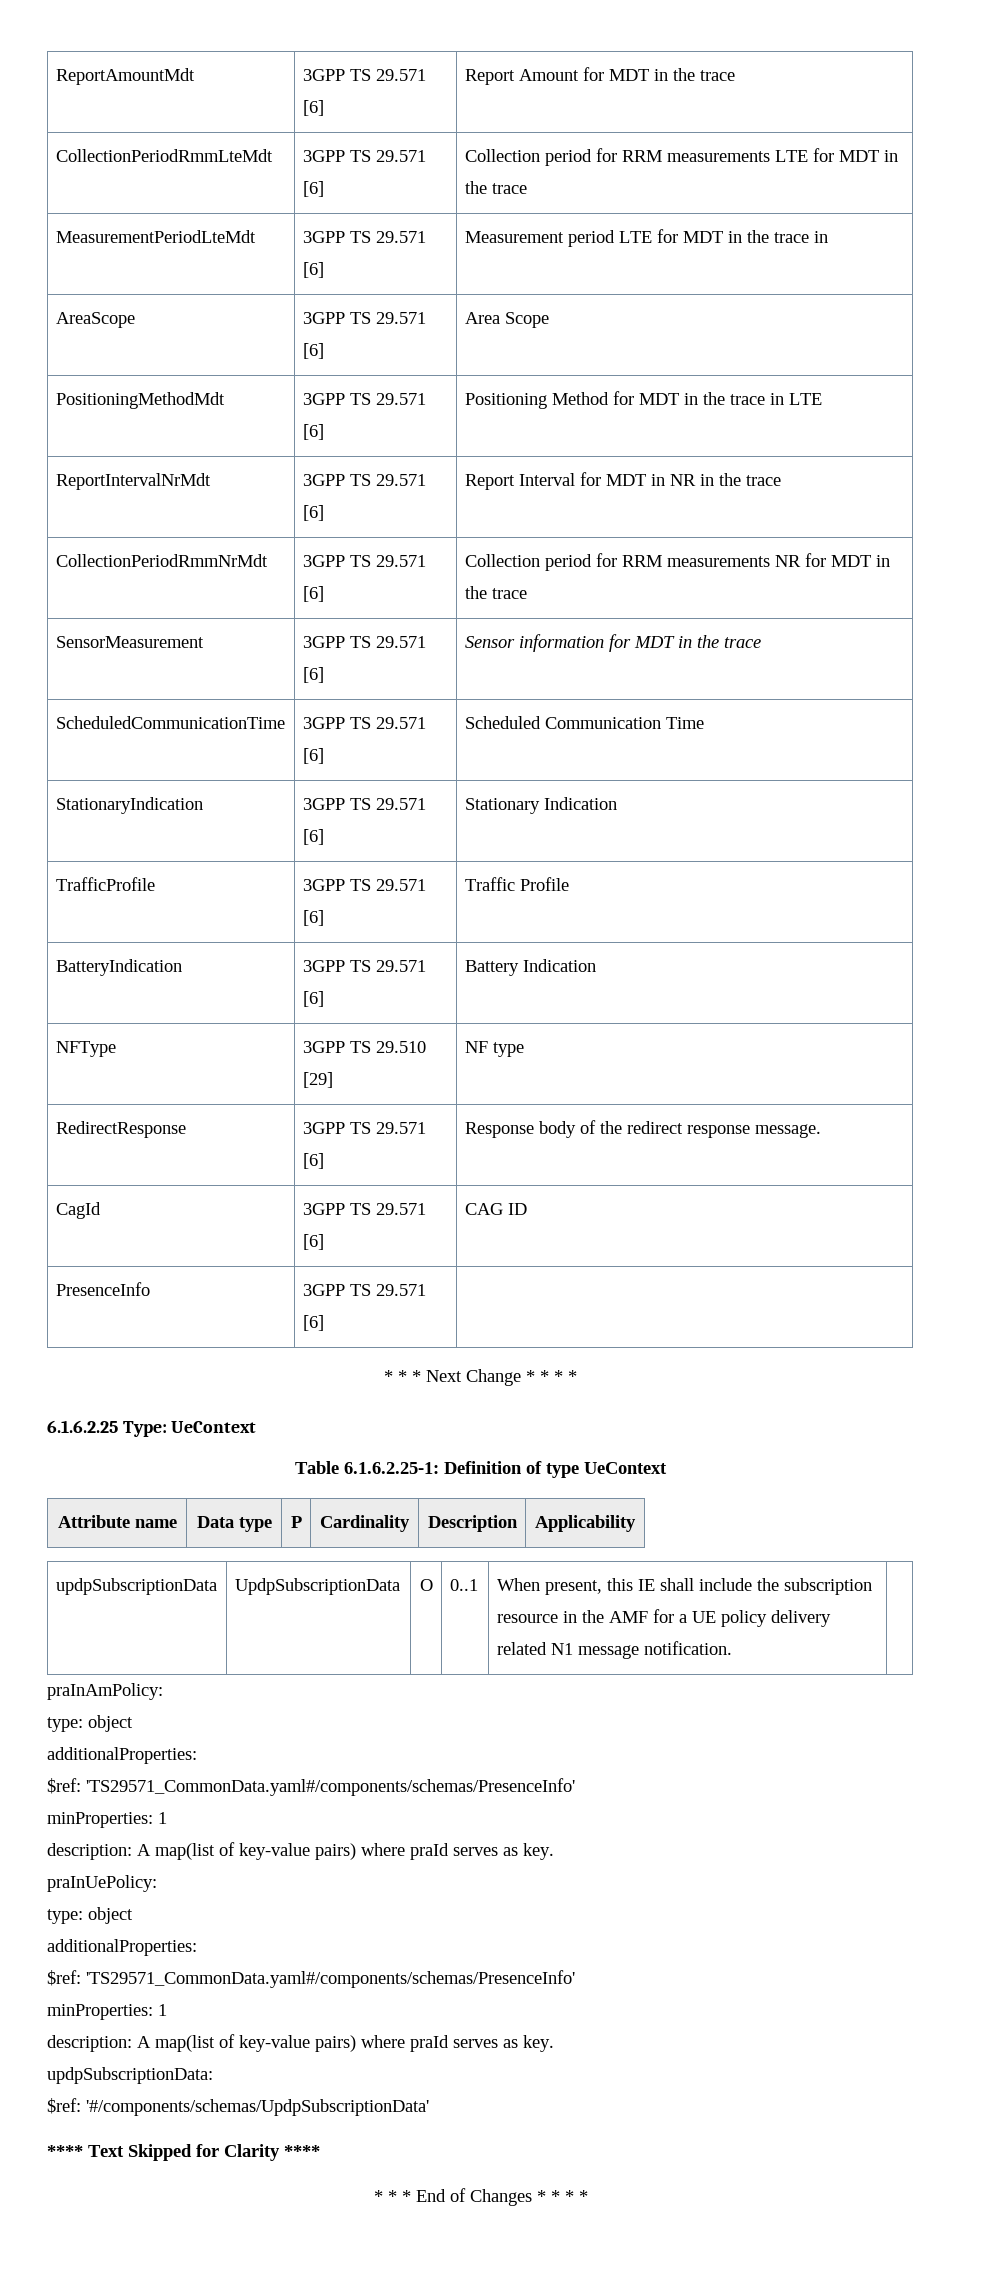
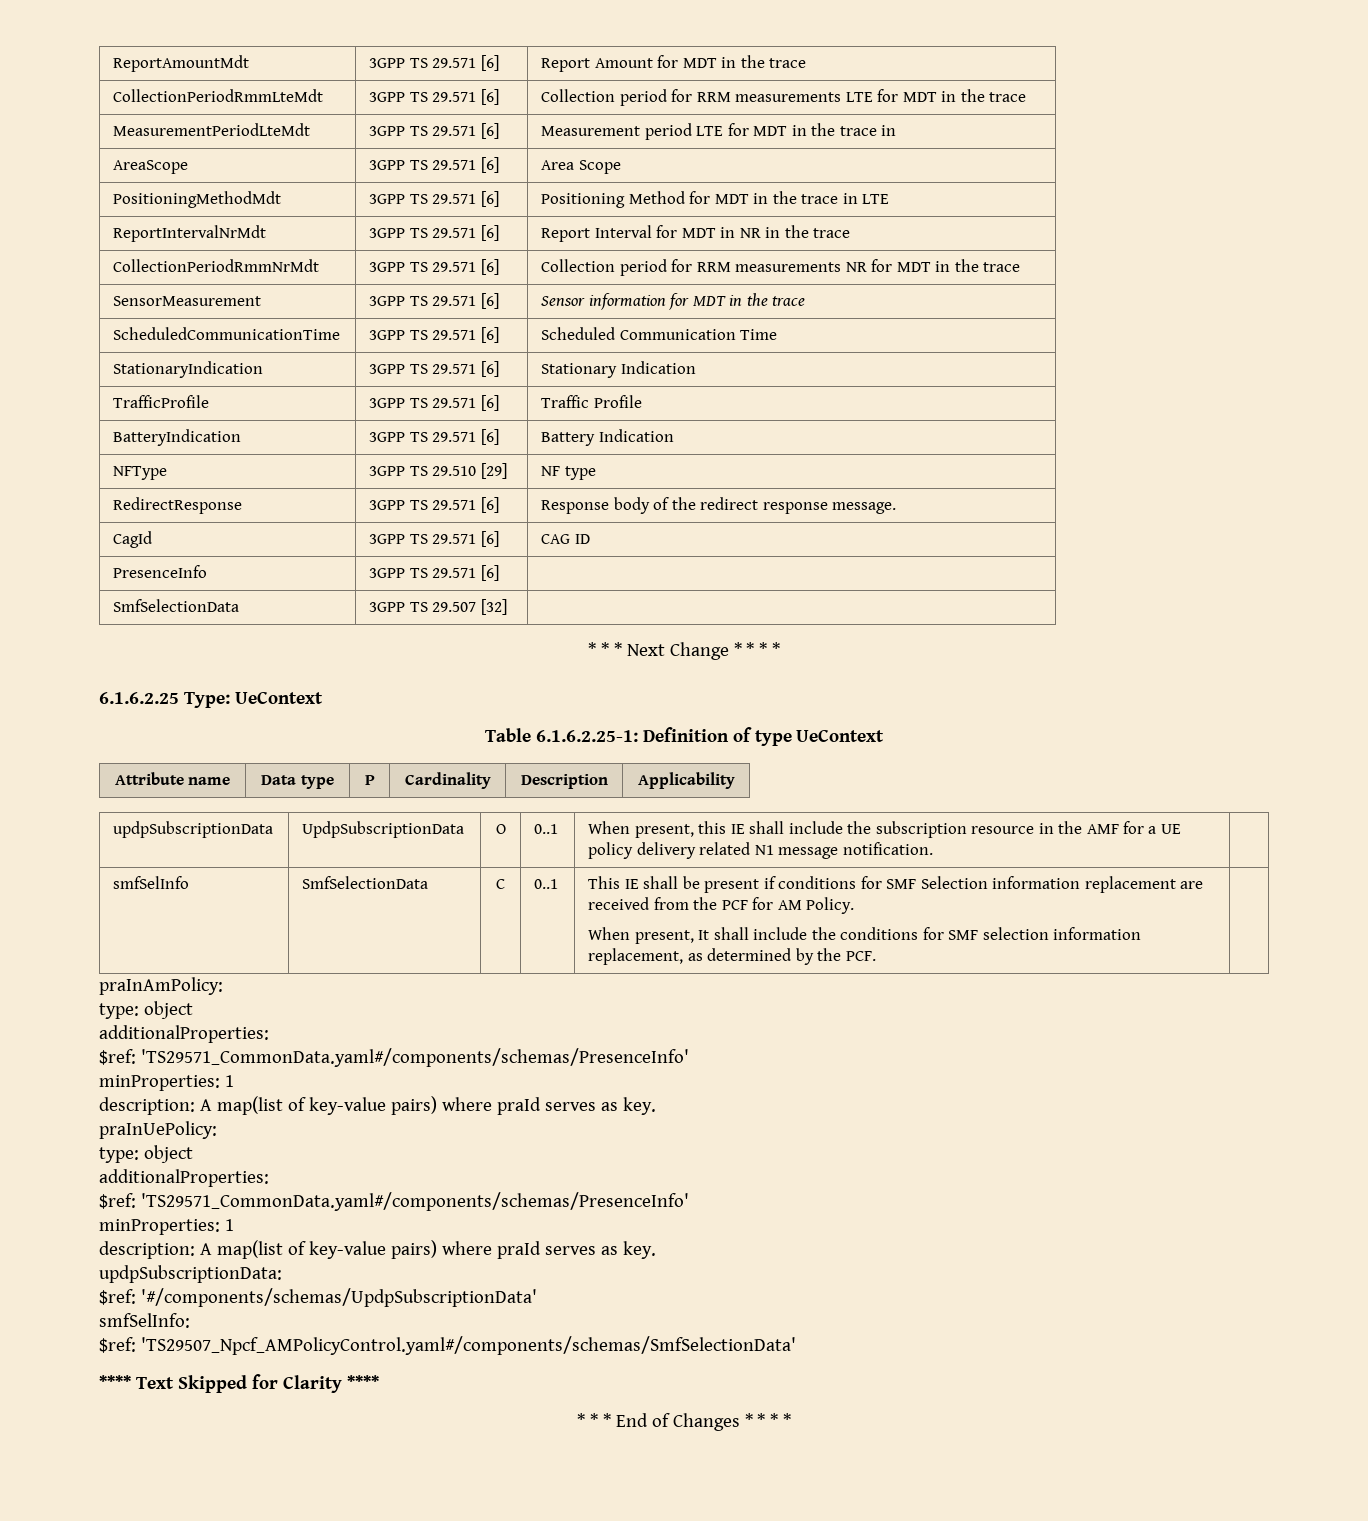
+ SmfSelectionData | 3GPP TS 29.507 [32] |
+ smfSelInfo | SmfSelectionData | C | 0..1 | This IE shall be present if conditions for SMF Selection information replacement are received from the PCF for AM Policy.
+ When present, It shall include the conditions for SMF selection information replacement, as determined by the PCF.
+ smfSelInfo:
+ $ref: 'TS29507_Npcf_AMPolicyControl.yaml#/components/schemas/SmfSelectionData'

